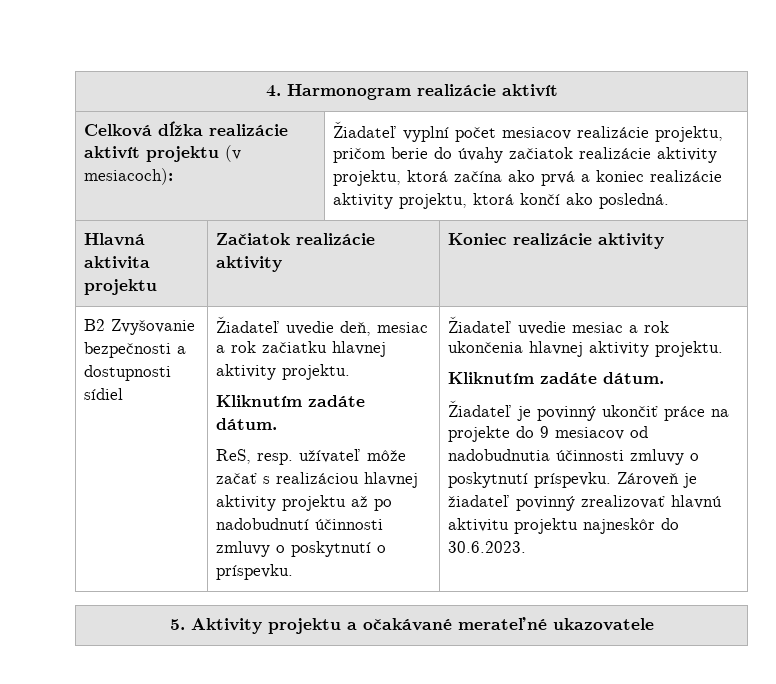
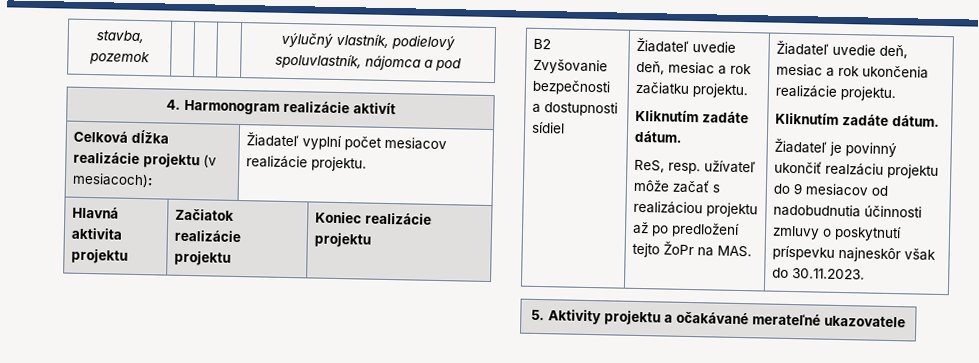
+ stavba, pozemok | | | | výlučný vlastník, podielový spoluvlastník, nájomca a pod
- Celková dĺžka realizácie aktivít projektu (v mesiacoch): | Žiadateľ vyplní počet mesiacov realizácie projektu, pričom berie do úvahy začiatok realizácie aktivity projektu, ktorá začína ako prvá a koniec realizácie aktivity projektu, ktorá končí ako posledná.
+ Celková dĺžka realizácie projektu (v mesiacoch): | Žiadateľ vyplní počet mesiacov realizácie projektu.
- Hlavná aktivita projektu | Začiatok realizácie aktivity | Koniec realizácie aktivity
+ Hlavná aktivita projektu | Začiatok realizácie projektu | Koniec realizácie projektu
- Žiadateľ uvedie deň, mesiac a rok začiatku hlavnej aktivity projektu.
+ Žiadateľ uvedie deň, mesiac a rok začiatku projektu.
- ReS, resp. užívateľ môže začať s realizáciou hlavnej aktivity projektu až po nadobudnutí účinnosti zmluvy o poskytnutí o príspevku. | Žiadateľ uvedie mesiac a rok ukončenia hlavnej aktivity projektu.
+ ReS, resp. užívateľ môže začať s realizáciou projektu až po predložení tejto ŽoPr na MAS. | Žiadateľ uvedie deň, mesiac a rok ukončenia realizácie projektu.
- Žiadateľ je povinný ukončiť práce na projekte do 9 mesiacov od nadobudnutia účinnosti zmluvy o poskytnutí príspevku. Zároveň je žiadateľ povinný zrealizovať hlavnú aktivitu projektu najneskôr do 30.6.2023.
+ Žiadateľ je povinný ukončiť realzáciu projektu do 9 mesiacov od nadobudnutia účinnosti zmluvy o poskytnutí príspevku najneskôr však do 30.11.2023.

